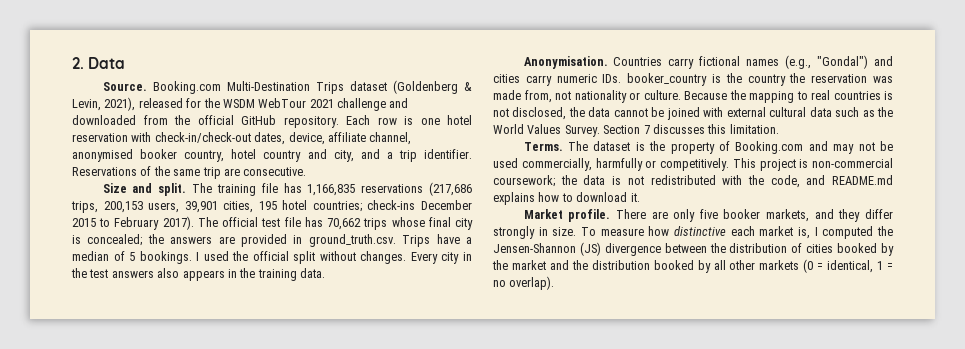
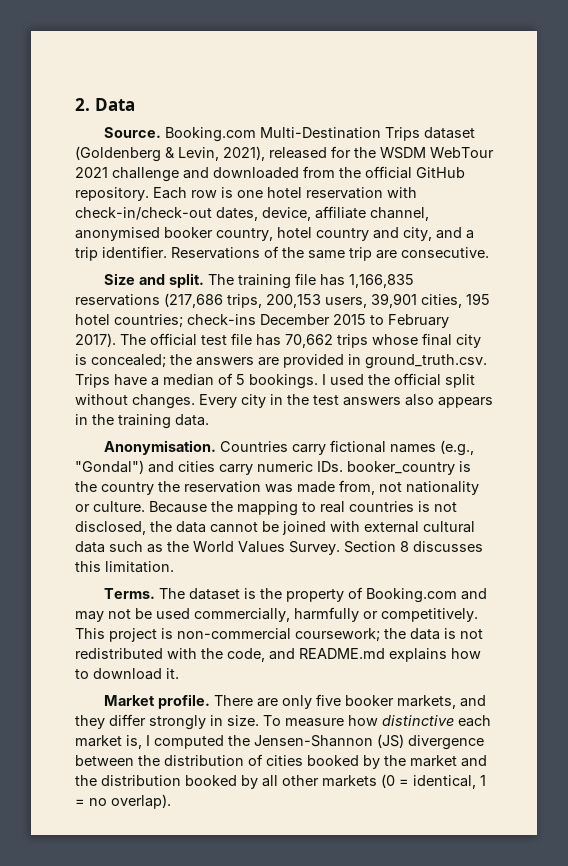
- Section 7 discusses this limitation.
+ Section 8 discusses this limitation.

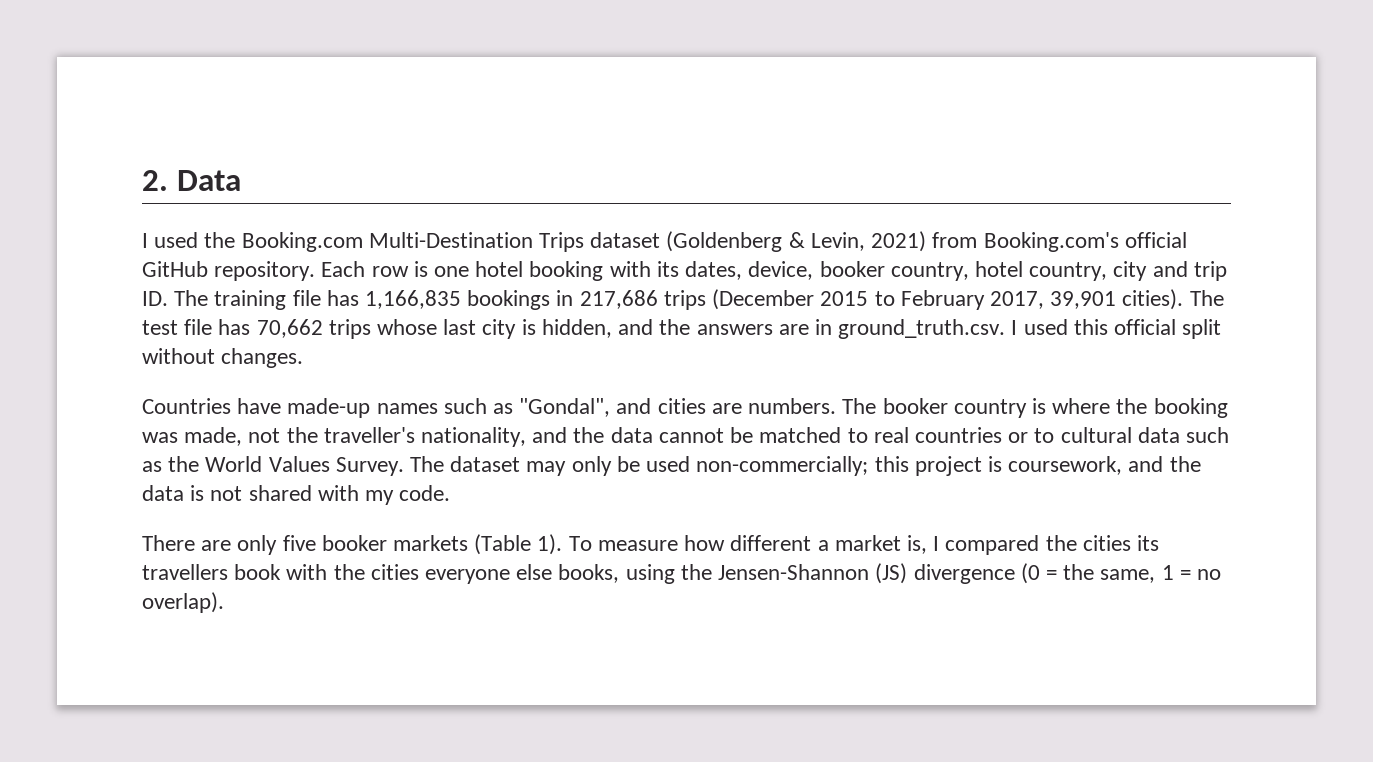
- Source. Booking.com Multi-Destination Trips dataset (Goldenberg & Levin, 2021), released for the WSDM WebTour 2021 challenge and downloaded from the official GitHub repository.
+ I used the Booking.com Multi-Destination Trips dataset (Goldenberg & Levin, 2021) from Booking.com's official GitHub repository.
- Each row is one hotel reservation with check-in/check-out dates, device, affiliate channel, anonymised booker country, hotel country and city, and a trip identifier. Reservations of the same trip are consecutive.
- Size and split. The training file has 1,166,835 reservations (217,686 trips, 200,153 users, 39,901 cities, 195 hotel countries; check-ins December 2015 to February 2017). The official test file has 70,662 trips whose final city is concealed; the answers are provided in ground_truth.csv. Trips have a median of 5 bookings. I used the official split without changes. Every city in the test answers also appears in the training data.
- Anonymisation. Countries carry fictional names (e.g., "Gondal") and cities carry numeric IDs. booker_country is the country the reservation was made from, not nationality or culture. Because the mapping to real countries is not disclosed, the data cannot be joined with external cultural data such as the World Values Survey.
+ Each row is one hotel booking with its dates, device, booker country, hotel country, city and trip ID. The training file has 1,166,835 bookings in 217,686 trips (December 2015 to February 2017, 39,901 cities). The test file has 70,662 trips whose last city is hidden, and the answers are in ground_truth.csv. I used this official split without changes.
+ Countries have made-up names such as "Gondal", and cities are numbers. The booker country is where the booking was made, not the traveller's nationality, and the data cannot be matched to real countries or to cultural data such as the World Values Survey.
- Section 8 discusses this limitation.
- Terms. The dataset is the property of Booking.com and may not be used commercially, harmfully or competitively. This project is non-commercial coursework; the data is not redistributed with the code, and README.md explains how to download it.
- Market profile. There are only five booker markets, and they differ strongly in size.
+ The dataset may only be used non-commercially; this project is coursework, and the data is not shared with my code.
+ There are only five booker markets (Table 1).
- To measure how distinctive each market is, I computed the Jensen-Shannon (JS) divergence between the distribution of cities booked by the market and the distribution booked by all other markets (0 = identical, 1 = no overlap).
+ To measure how different a market is, I compared the cities its travellers book with the cities everyone else books, using the Jensen-Shannon (JS) divergence (0 = the same, 1 = no overlap).

